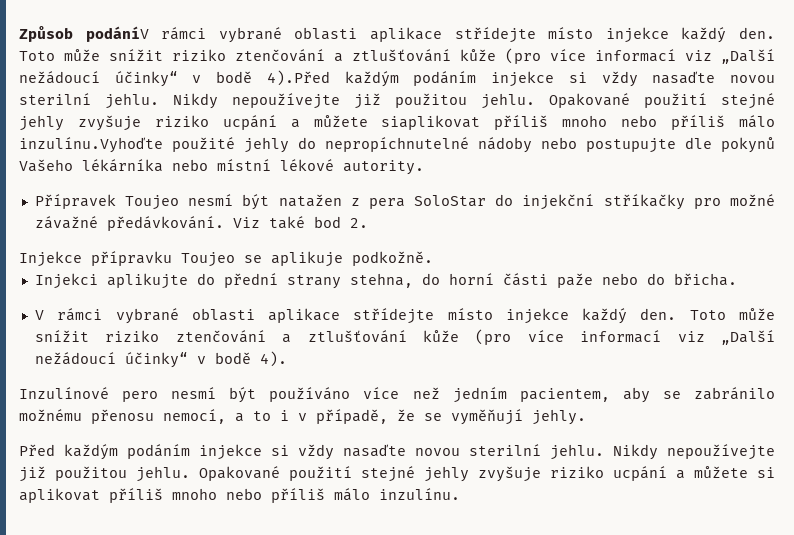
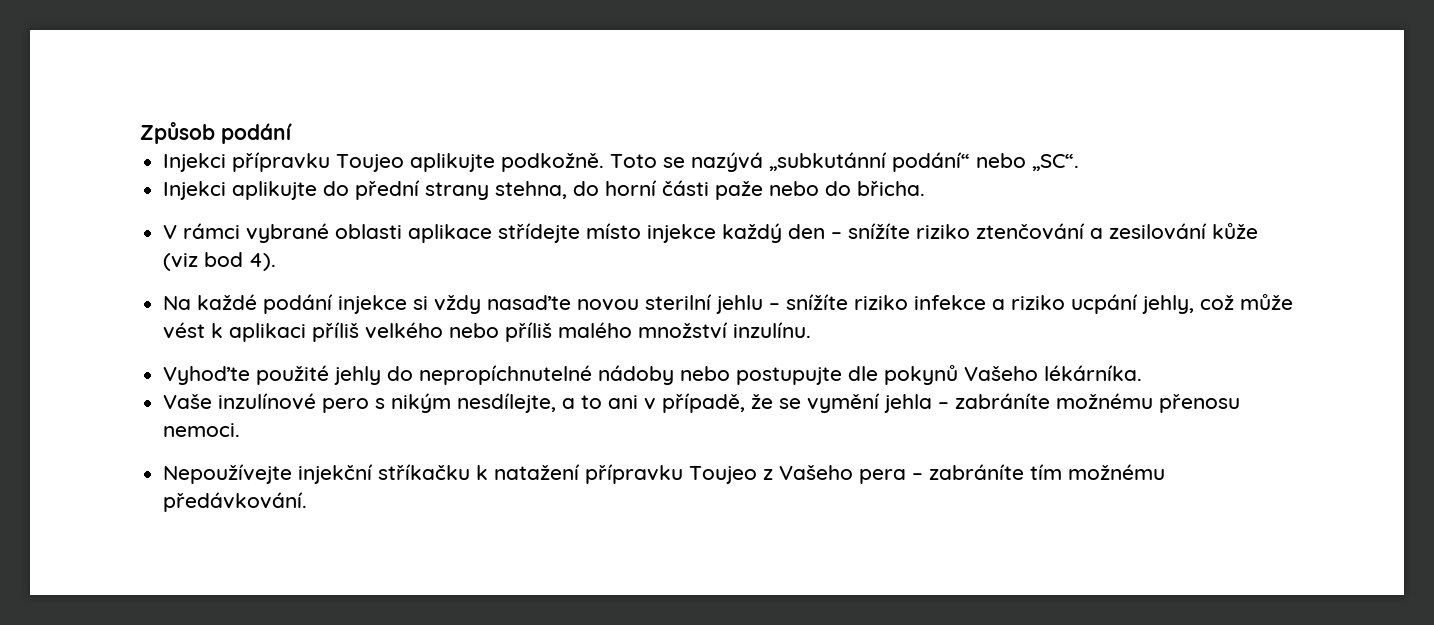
- Způsob podáníV rámci vybrané oblasti aplikace střídejte místo injekce každý den. Toto může snížit riziko ztenčování a ztlušťování kůže (pro více informací viz „Další nežádoucí účinky“ v bodě 4).Před každým podáním injekce si vždy nasaďte novou sterilní jehlu. Nikdy nepoužívejte již použitou jehlu. Opakované použití stejné jehly zvyšuje riziko ucpání a můžete siaplikovat příliš mnoho nebo příliš málo inzulínu.Vyhoďte použité jehly do nepropíchnutelné nádoby nebo postupujte dle pokynů Vašeho lékárníka nebo místní lékové autority.
- Přípravek Toujeo nesmí být natažen z pera SoloStar do injekční stříkačky pro možné závažné předávkování. Viz také bod 2.
- Injekce přípravku Toujeo se aplikuje podkožně.
+ Způsob podání
+ Injekci přípravku Toujeo aplikujte podkožně. Toto se nazývá „subkutánní podání“ nebo „SC“.
- V rámci vybrané oblasti aplikace střídejte místo injekce každý den. Toto může snížit riziko ztenčování a ztlušťování kůže (pro více informací viz „Další nežádoucí účinky“ v bodě 4).
- Inzulínové pero nesmí být používáno více než jedním pacientem, aby se zabránilo možnému přenosu nemocí, a to i v případě, že se vyměňují jehly.
- Před každým podáním injekce si vždy nasaďte novou sterilní jehlu. Nikdy nepoužívejte již použitou jehlu. Opakované použití stejné jehly zvyšuje riziko ucpání a můžete si aplikovat příliš mnoho nebo příliš málo inzulínu.
+ V rámci vybrané oblasti aplikace střídejte místo injekce každý den – snížíte riziko ztenčování a zesilování kůže (viz bod 4).
+ Na každé podání injekce si vždy nasaďte novou sterilní jehlu – snížíte riziko infekce a riziko ucpání jehly, což může vést k aplikaci příliš velkého nebo příliš malého množství inzulínu.
+ Vyhoďte použité jehly do nepropíchnutelné nádoby nebo postupujte dle pokynů Vašeho lékárníka.
+ Vaše inzulínové pero s nikým nesdílejte, a to ani v případě, že se vymění jehla – zabráníte možnému přenosu nemoci.
+ Nepoužívejte injekční stříkačku k natažení přípravku Toujeo z Vašeho pera – zabráníte tím možnému předávkování.

